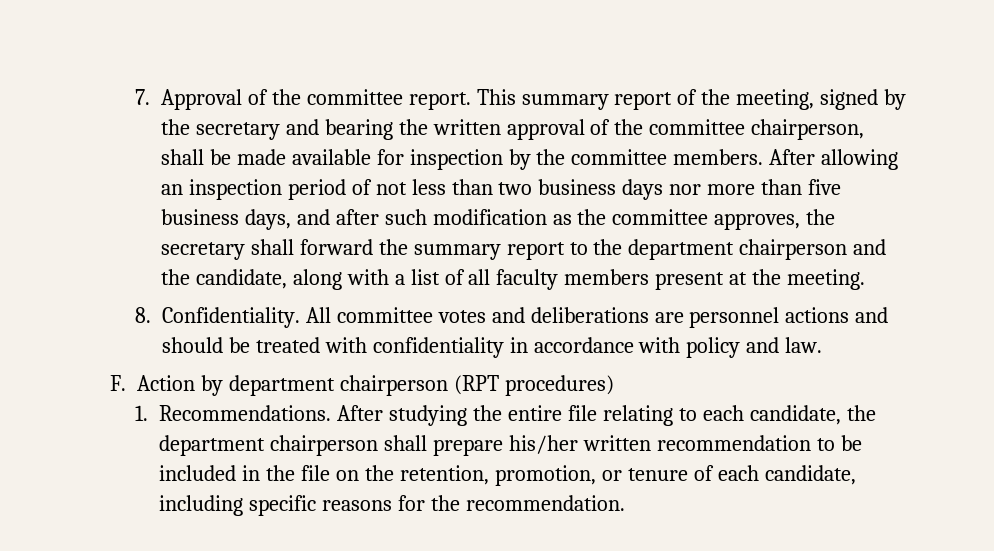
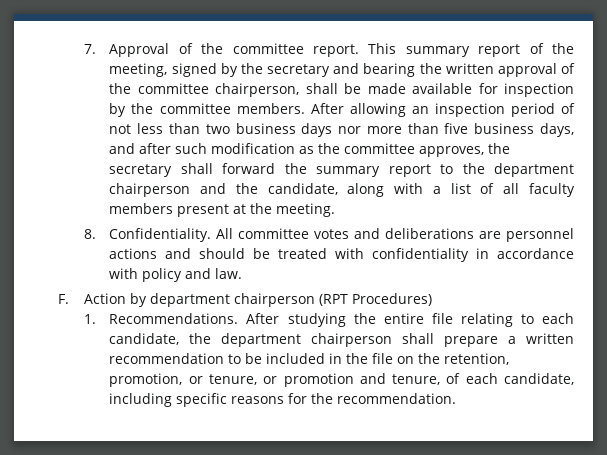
- F. Action by department chairperson (RPT procedures)
+ F. Action by department chairperson (RPT Procedures)
- After studying the entire file relating to each candidate, the department chairperson shall prepare his/her written recommendation to be included in the file on the retention, promotion, or tenure of each candidate, including specific reasons for the recommendation.
+ After studying the entire file relating to each candidate, the department chairperson shall prepare a written recommendation to be included in the file on the retention, promotion, or tenure, or promotion and tenure, of each candidate, including specific reasons for the recommendation.

